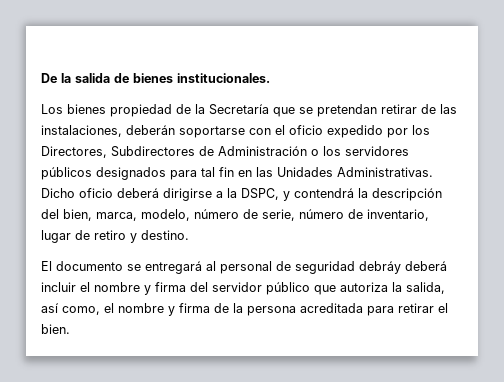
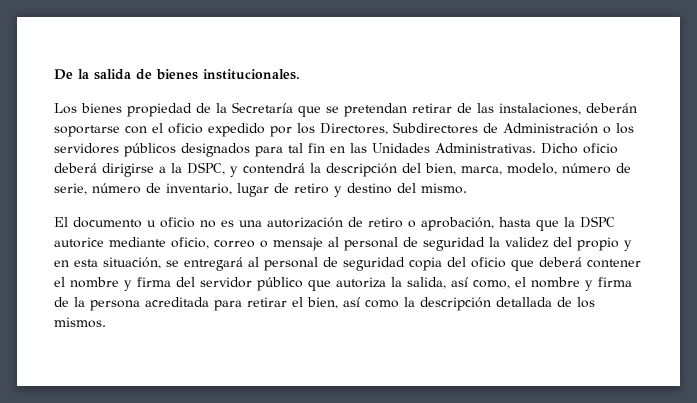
- Dicho oficio deberá dirigirse a la DSPC, y contendrá la descripción del bien, marca, modelo, número de serie, número de inventario, lugar de retiro y destino.
+ Dicho oficio deberá dirigirse a la DSPC, y contendrá la descripción del bien, marca, modelo, número de serie, número de inventario, lugar de retiro y destino del mismo.
- El documento se entregará al personal de seguridad debráy deberá incluir el nombre y firma del servidor público que autoriza la salida, así como, el nombre y firma de la persona acreditada para retirar el bien.
+ El documento u oficio no es una autorización de retiro o aprobación, hasta que la DSPC autorice mediante oficio, correo o mensaje al personal de seguridad la validez del propio y en esta situación, se entregará al personal de seguridad copia del oficio que deberá contener el nombre y firma del servidor público que autoriza la salida, así como, el nombre y firma de la persona acreditada para retirar el bien, así como la descripción detallada de los mismos.

